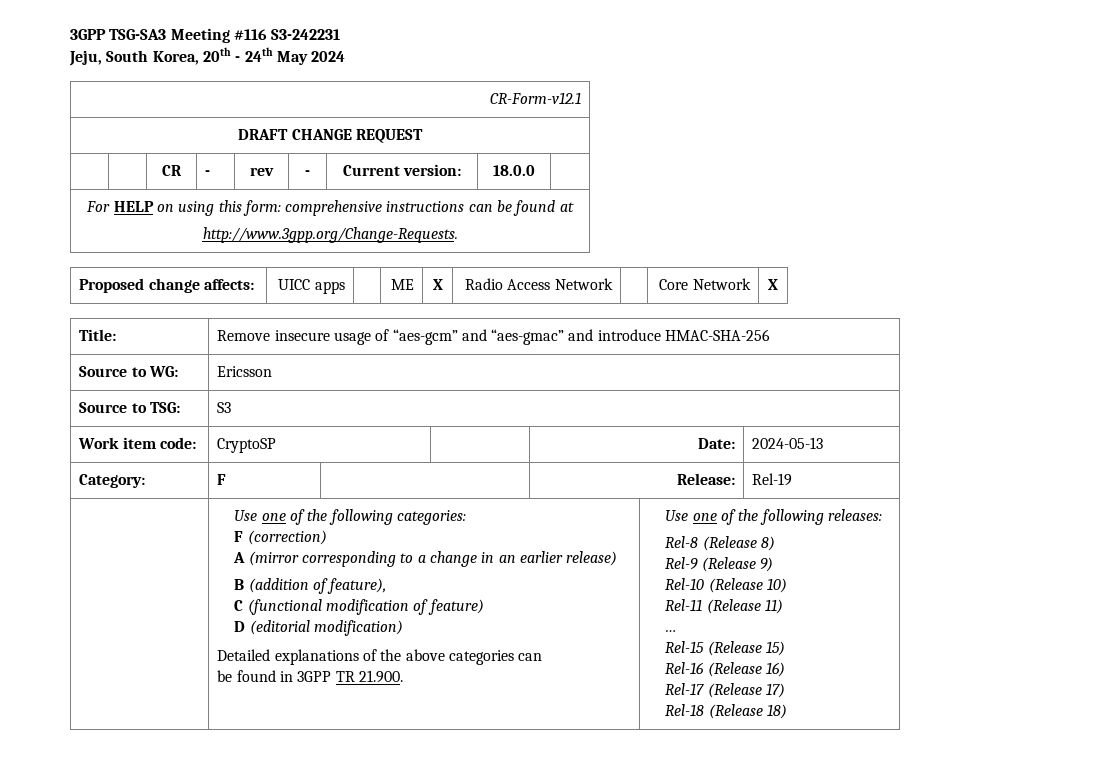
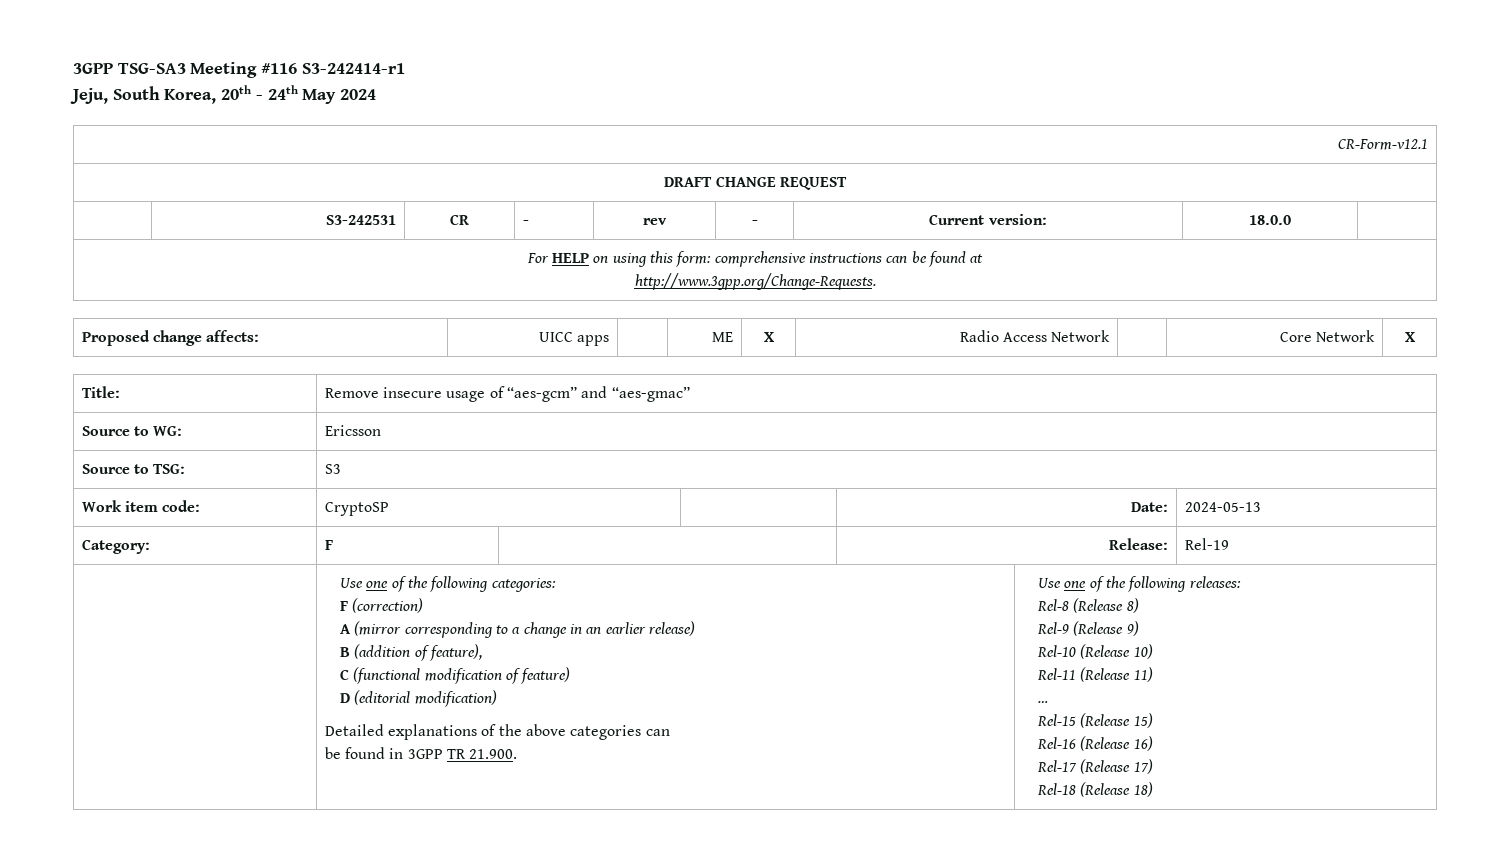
- 3GPP TSG-SA3 Meeting #116 S3-242231
+ 3GPP TSG-SA3 Meeting #116 S3-242414-r1
- | | CR | - | rev | - | Current version: | 18.0.0 |
+ | S3-242531 | CR | - | rev | - | Current version: | 18.0.0 |
- Title: | Remove insecure usage of “aes-gcm” and “aes-gmac” and introduce HMAC-SHA-256
+ Title: | Remove insecure usage of “aes-gcm” and “aes-gmac”

